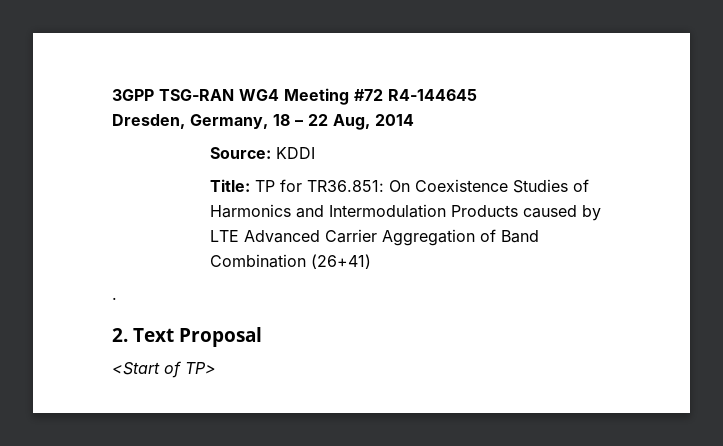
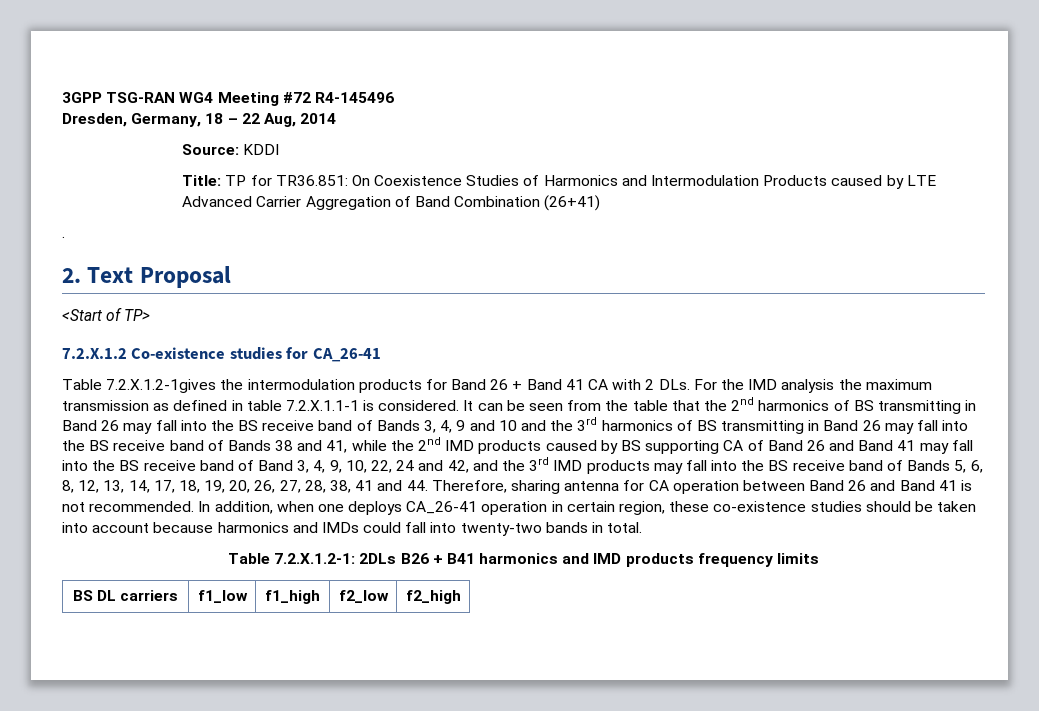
- 3GPP TSG-RAN WG4 Meeting #72 R4-144645
+ 3GPP TSG-RAN WG4 Meeting #72 R4-145496
+ 7.2.X.1.2 Co-existence studies for CA_26-41
+ Table 7.2.X.1.2-1gives the intermodulation products for Band 26 + Band 41 CA with 2 DLs. For the IMD analysis the maximum transmission as defined in table 7.2.X.1.1-1 is considered. It can be seen from the table that the 2nd harmonics of BS transmitting in Band 26 may fall into the BS receive band of Bands 3, 4, 9 and 10 and the 3rd harmonics of BS transmitting in Band 26 may fall into the BS receive band of Bands 38 and 41, while the 2nd IMD products caused by BS supporting CA of Band 26 and Band 41 may fall into the BS receive band of Band 3, 4, 9, 10, 22, 24 and 42, and the 3rd IMD products may fall into the BS receive band of Bands 5, 6, 8, 12, 13, 14, 17, 18, 19, 20, 26, 27, 28, 38, 41 and 44. Therefore, sharing antenna for CA operation between Band 26 and Band 41 is not recommended. In addition, when one deploys CA_26-41 operation in certain region, these co-existence studies should be taken into account because harmonics and IMDs could fall into twenty-two bands in total.
+ Table 7.2.X.1.2-1: 2DLs B26 + B41 harmonics and IMD products frequency limits
+ BS DL carriers | f1_low | f1_high | f2_low | f2_high

